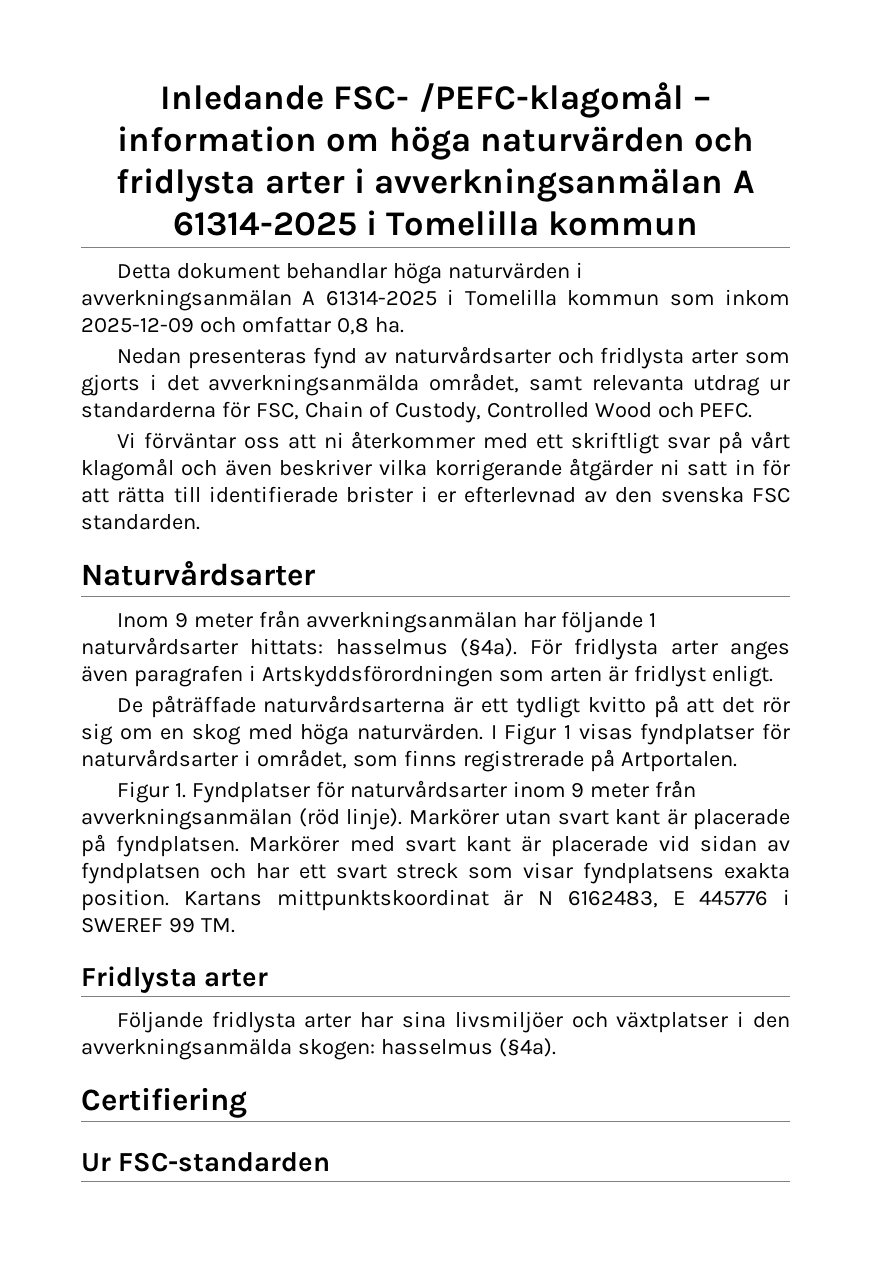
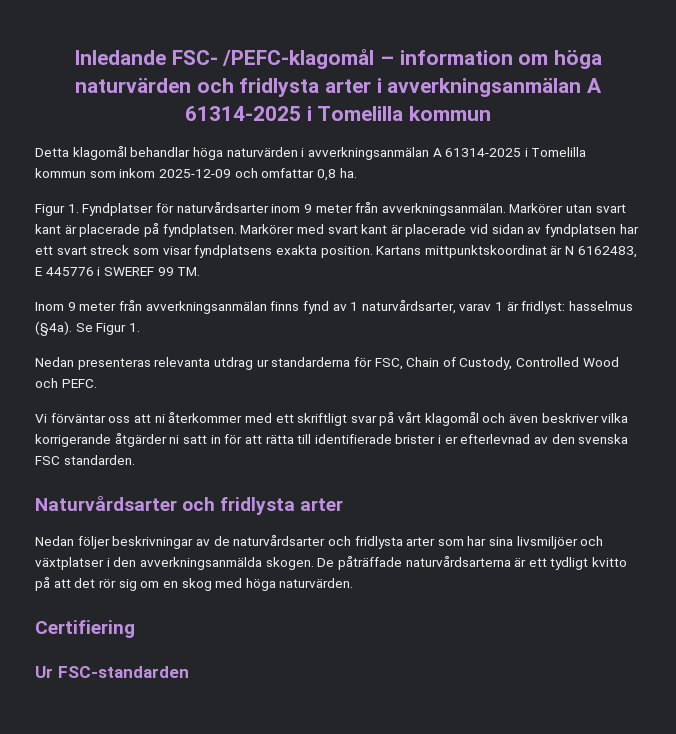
- Detta dokument behandlar höga naturvärden i avverkningsanmälan A 61314-2025 i Tomelilla kommun som inkom 2025-12-09 och omfattar 0,8 ha.
+ Detta klagomål behandlar höga naturvärden i avverkningsanmälan A 61314-2025 i Tomelilla kommun som inkom 2025-12-09 och omfattar 0,8 ha.
- Nedan presenteras fynd av naturvårdsarter och fridlysta arter som gjorts i det avverkningsanmälda området, samt relevanta utdrag ur standarderna för FSC, Chain of Custody, Controlled Wood och PEFC.
+ Figur 1. Fyndplatser för naturvårdsarter inom 9 meter från avverkningsanmälan. Markörer utan svart kant är placerade på fyndplatsen. Markörer med svart kant är placerade vid sidan av fyndplatsen har ett svart streck som visar fyndplatsens exakta position. Kartans mittpunktskoordinat är N 6162483, E 445776 i SWEREF 99 TM.
+ Inom 9 meter från avverkningsanmälan finns fynd av 1 naturvårdsarter, varav 1 är fridlyst: hasselmus (§4a). Se Figur 1.
+ Nedan presenteras relevanta utdrag ur standarderna för FSC, Chain of Custody, Controlled Wood och PEFC.
- Naturvårdsarter
- Inom 9 meter från avverkningsanmälan har följande 1 naturvårdsarter hittats: hasselmus (§4a). För fridlysta arter anges även paragrafen i Artskyddsförordningen som arten är fridlyst enligt.
- De påträffade naturvårdsarterna är ett tydligt kvitto på att det rör sig om en skog med höga naturvärden. I Figur 1 visas fyndplatser för naturvårdsarter i området, som finns registrerade på Artportalen.
- Figur 1. Fyndplatser för naturvårdsarter inom 9 meter från avverkningsanmälan (röd linje). Markörer utan svart kant är placerade på fyndplatsen. Markörer med svart kant är placerade vid sidan av fyndplatsen och har ett svart streck som visar fyndplatsens exakta position. Kartans mittpunktskoordinat är N 6162483, E 445776 i SWEREF 99 TM.
- Fridlysta arter
- Följande fridlysta arter har sina livsmiljöer och växtplatser i den avverkningsanmälda skogen: hasselmus (§4a).
+ Naturvårdsarter och fridlysta arter
+ Nedan följer beskrivningar av de naturvårdsarter och fridlysta arter som har sina livsmiljöer och växtplatser i den avverkningsanmälda skogen. De påträffade naturvårdsarterna är ett tydligt kvitto på att det rör sig om en skog med höga naturvärden.

